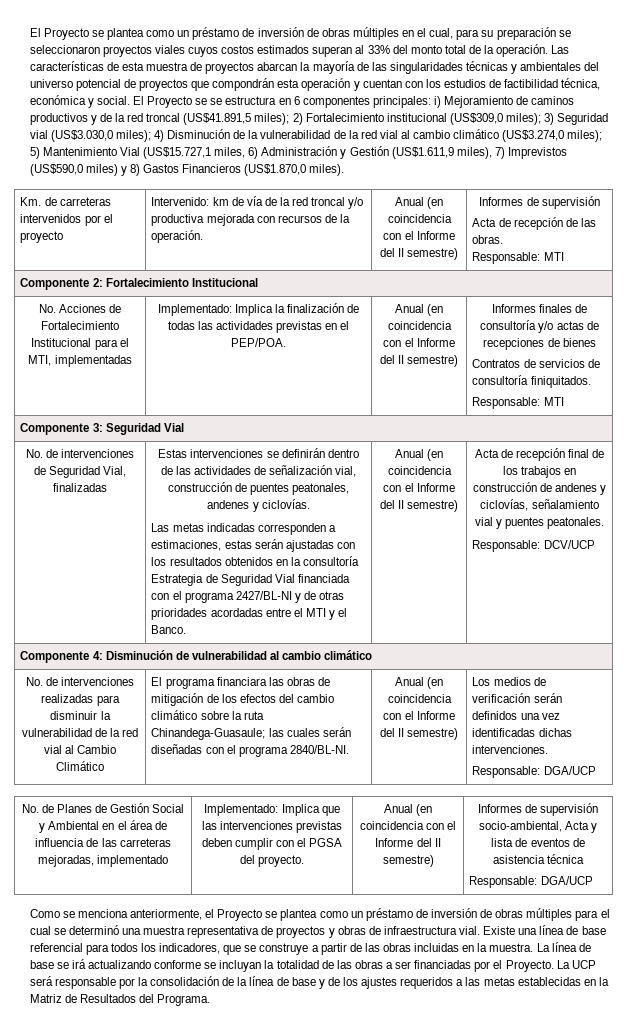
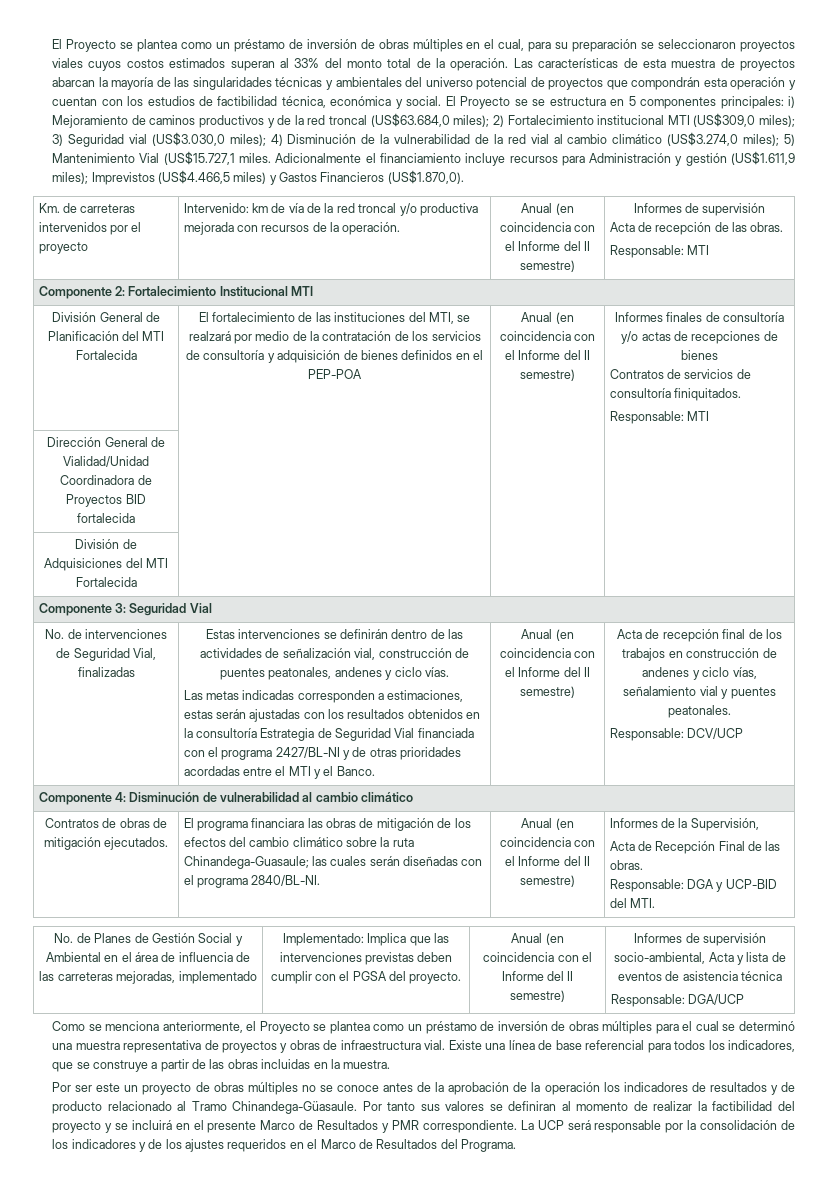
- El Proyecto se se estructura en 6 componentes principales: i) Mejoramiento de caminos productivos y de la red troncal (US$41.891,5 miles); 2) Fortalecimiento institucional (US$309,0 miles); 3) Seguridad vial (US$3.030,0 miles); 4) Disminución de la vulnerabilidad de la red vial al cambio climático (US$3.274,0 miles); 5) Mantenimiento Vial (US$15.727,1 miles, 6) Administración y Gestión (US$1.611,9 miles), 7) Imprevistos (US$590,0 miles) y 8) Gastos Financieros (US$1.870,0 miles).
+ El Proyecto se se estructura en 5 componentes principales: i) Mejoramiento de caminos productivos y de la red troncal (US$63.684,0 miles); 2) Fortalecimiento institucional MTI (US$309,0 miles); 3) Seguridad vial (US$3.030,0 miles); 4) Disminución de la vulnerabilidad de la red vial al cambio climático (US$3.274,0 miles); 5) Mantenimiento Vial (US$15.727,1 miles. Adicionalmente el financiamiento incluye recursos para Administración y gestión (US$1.611,9 miles); Imprevistos (US$4.466,5 miles) y Gastos Financieros (US$1.870,0).
- Componente 2: Fortalecimiento Institucional
- No. Acciones de Fortalecimiento Institucional para el MTI, implementadas | Implementado: Implica la finalización de todas las actividades previstas en el PEP/POA.
+ Componente 2: Fortalecimiento Institucional MTI
+ División General de Planificación del MTI Fortalecida | El fortalecimiento de las instituciones del MTI, se realzará por medio de la contratación de los servicios de consultoría y adquisición de bienes definidos en el PEP-POA
+ Dirección General de Vialidad/Unidad Coordinadora de Proyectos BID fortalecida | | |
+ División de Adquisiciones del MTI Fortalecida | | |
- Estas intervenciones se definirán dentro de las actividades de señalización vial, construcción de puentes peatonales, andenes y ciclovías.
+ Estas intervenciones se definirán dentro de las actividades de señalización vial, construcción de puentes peatonales, andenes y ciclo vías.
- Acta de recepción final de los trabajos en construcción de andenes y ciclovías, señalamiento vial y puentes peatonales.
+ Acta de recepción final de los trabajos en construcción de andenes y ciclo vías, señalamiento vial y puentes peatonales.
- No. de intervenciones realizadas para disminuir la vulnerabilidad de la red vial al Cambio Climático
+ Contratos de obras de mitigación ejecutados.
- Los medios de verificación serán definidos una vez identificadas dichas intervenciones.
- Responsable: DGA/UCP
+ Informes de la Supervisión,
+ Acta de Recepción Final de las obras.
+ Responsable: DGA y UCP-BID del MTI.
- Existe una línea de base referencial para todos los indicadores, que se construye a partir de las obras incluidas en la muestra. La línea de base se irá actualizando conforme se incluyan la totalidad de las obras a ser financiadas por el Proyecto.
+ Existe una línea de base referencial para todos los indicadores, que se construye a partir de las obras incluidas en la muestra.
+ Por ser este un proyecto de obras múltiples no se conoce antes de la aprobación de la operación los indicadores de resultados y de producto relacionado al Tramo Chinandega-Güasaule. Por tanto sus valores se definiran al momento de realizar la factibilidad del proyecto y se incluirá en el presente Marco de Resultados y PMR correspondiente.
- La UCP será responsable por la consolidación de la línea de base y de los ajustes requeridos a las metas establecidas en la Matriz de Resultados del Programa.
+ La UCP será responsable por la consolidación de los indicadores y de los ajustes requeridos en el Marco de Resultados del Programa.

